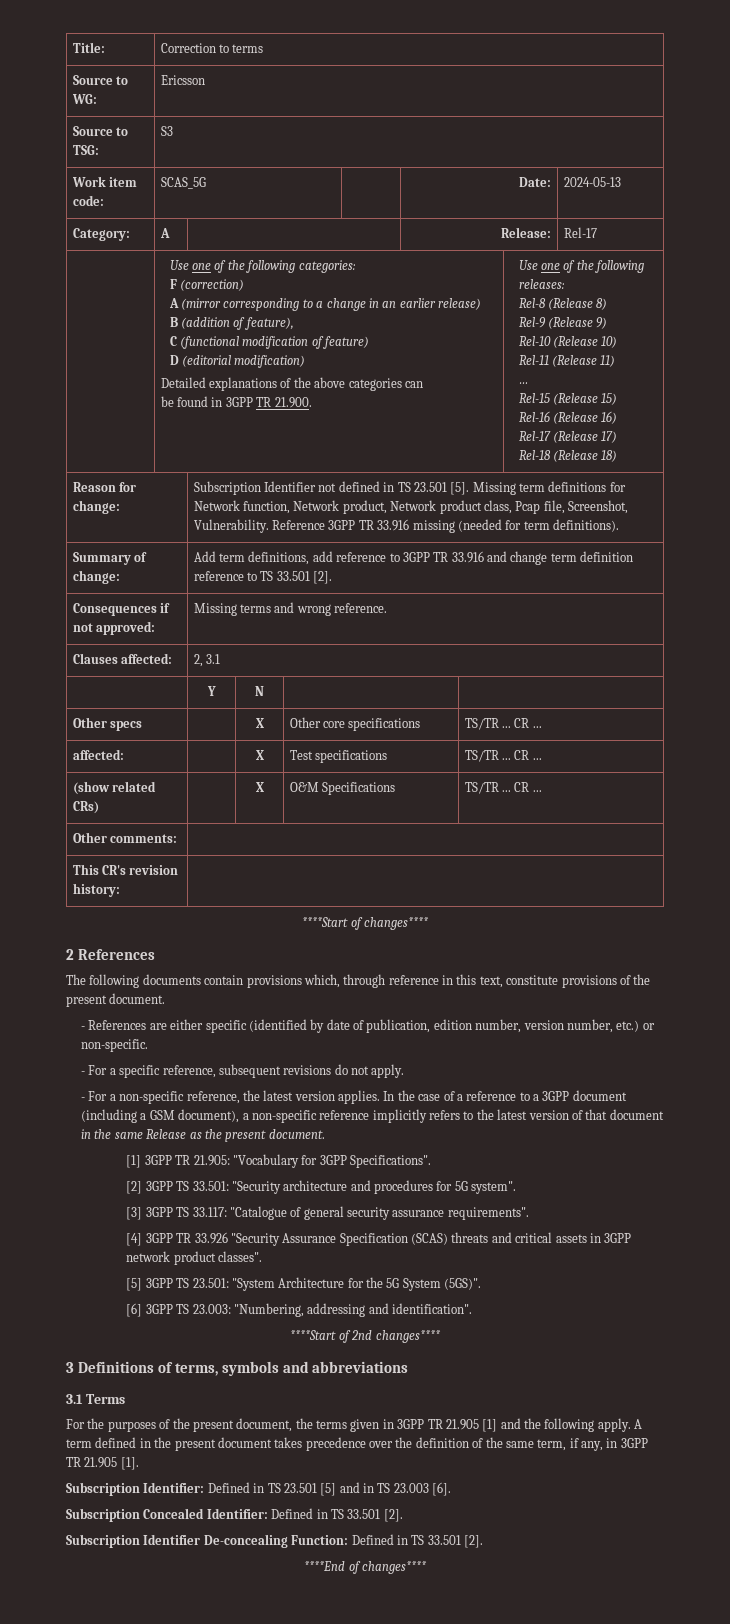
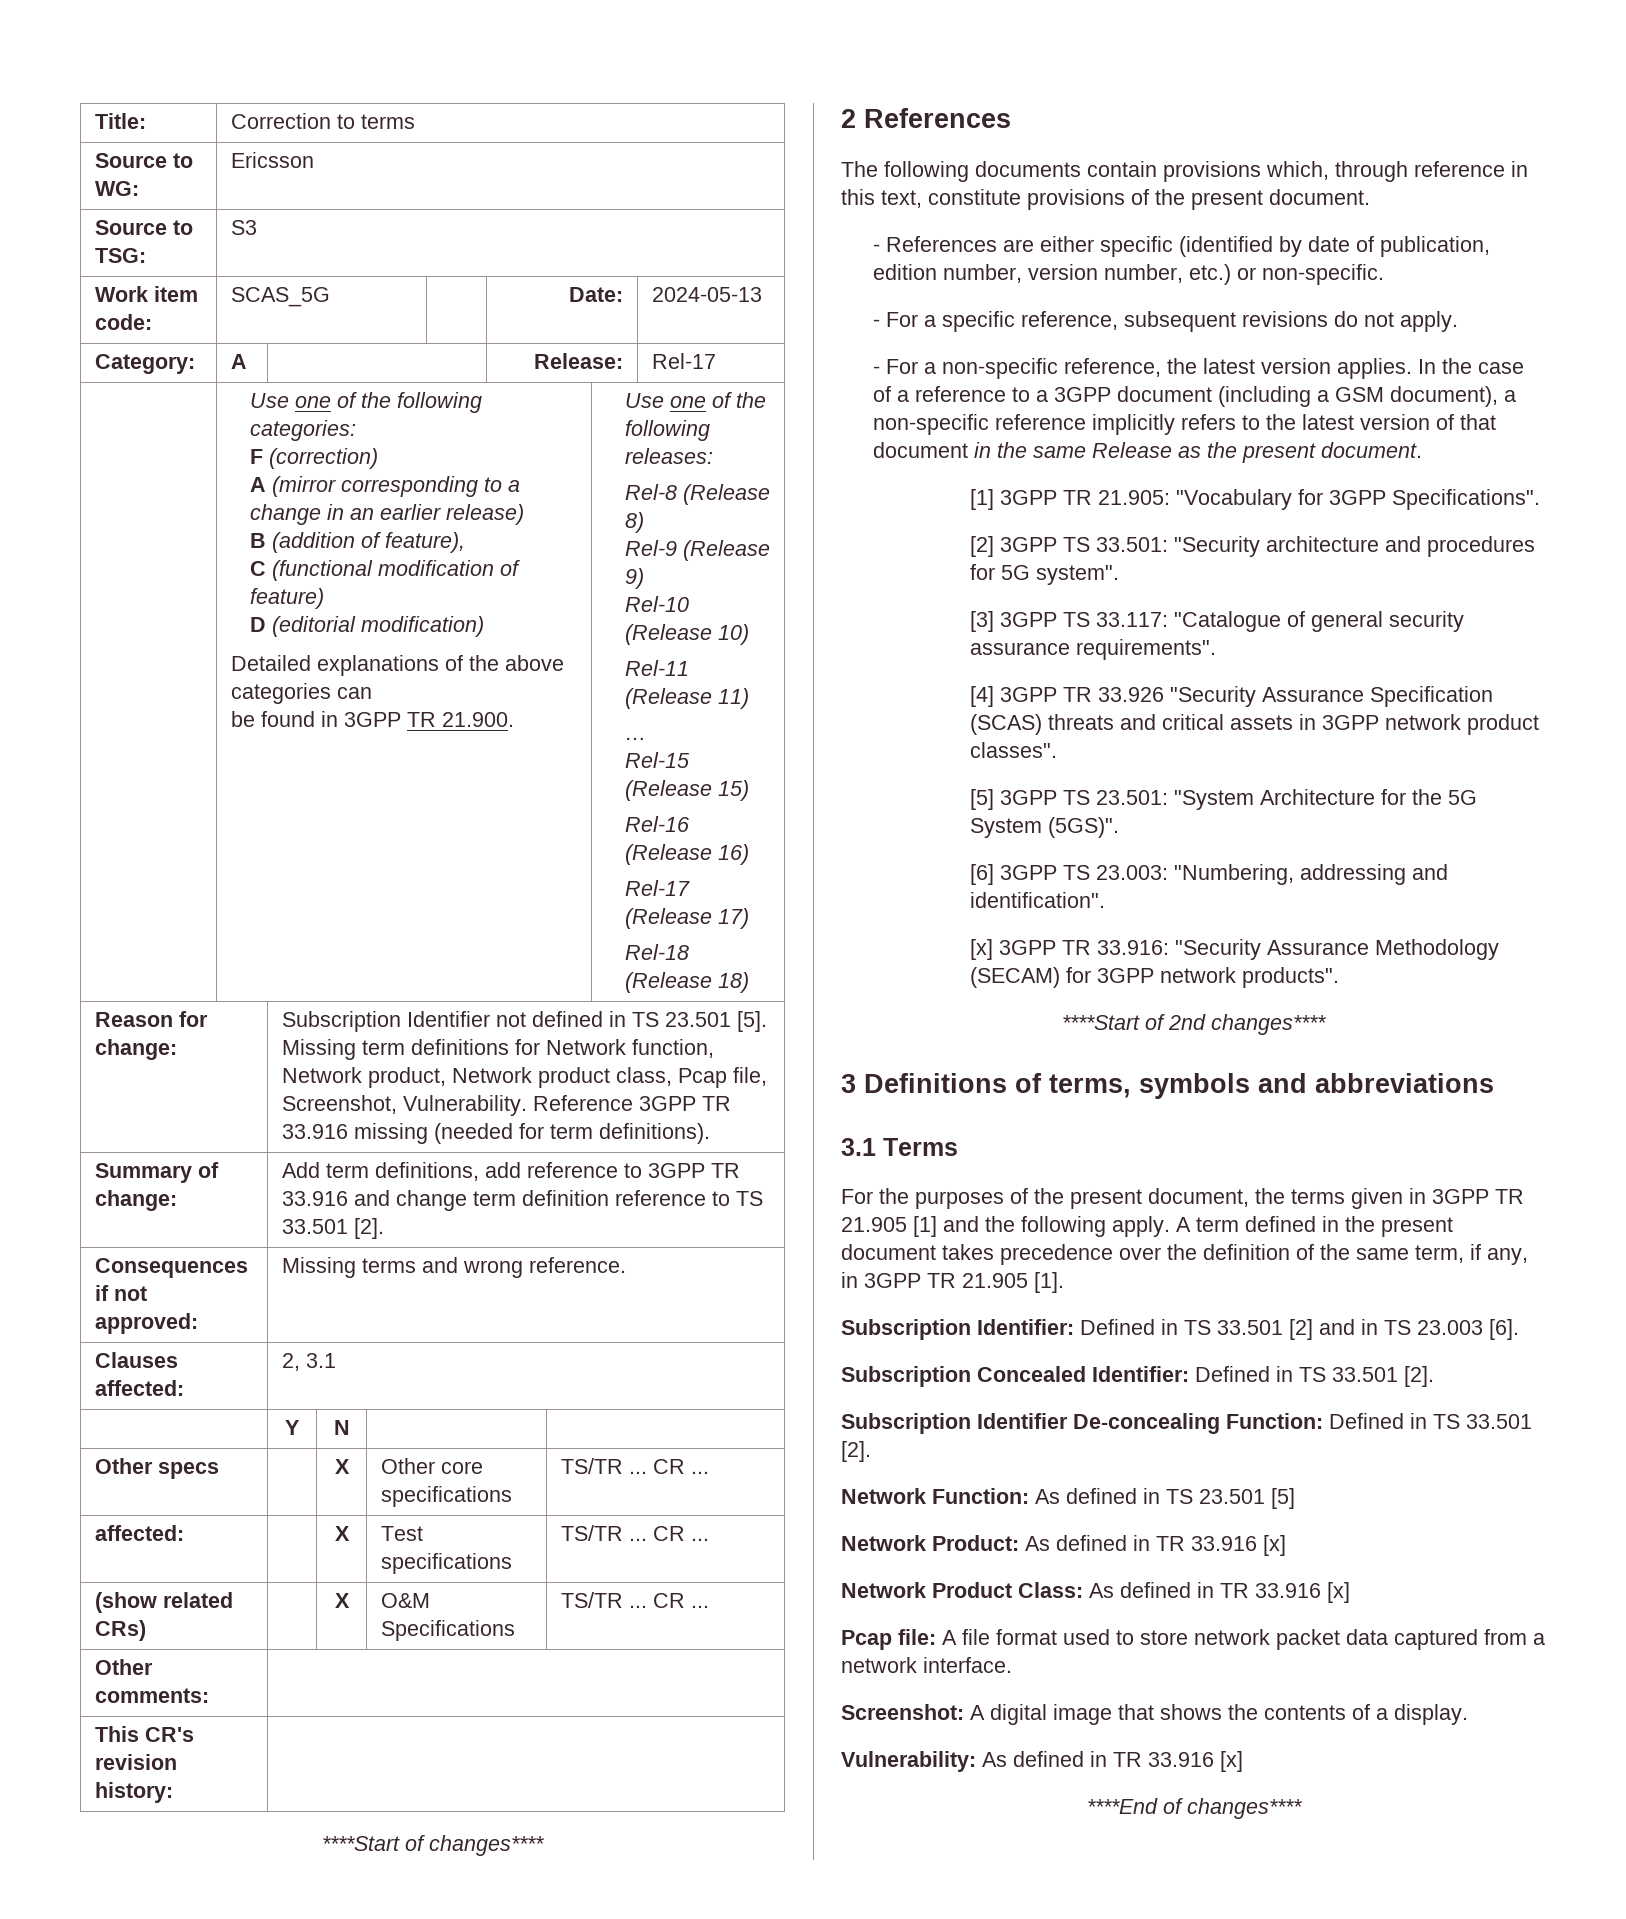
+ [x] 3GPP TR 33.916: "Security Assurance Methodology (SECAM) for 3GPP network products".
- Subscription Identifier: Defined in TS 23.501 [5] and in TS 23.003 [6].
+ Subscription Identifier: Defined in TS 33.501 [2] and in TS 23.003 [6].
+ Network Function: As defined in TS 23.501 [5]
+ Network Product: As defined in TR 33.916 [x]
+ Network Product Class: As defined in TR 33.916 [x]
+ Pcap file: A file format used to store network packet data captured from a network interface.
+ Screenshot: A digital image that shows the contents of a display.
+ Vulnerability: As defined in TR 33.916 [x]

